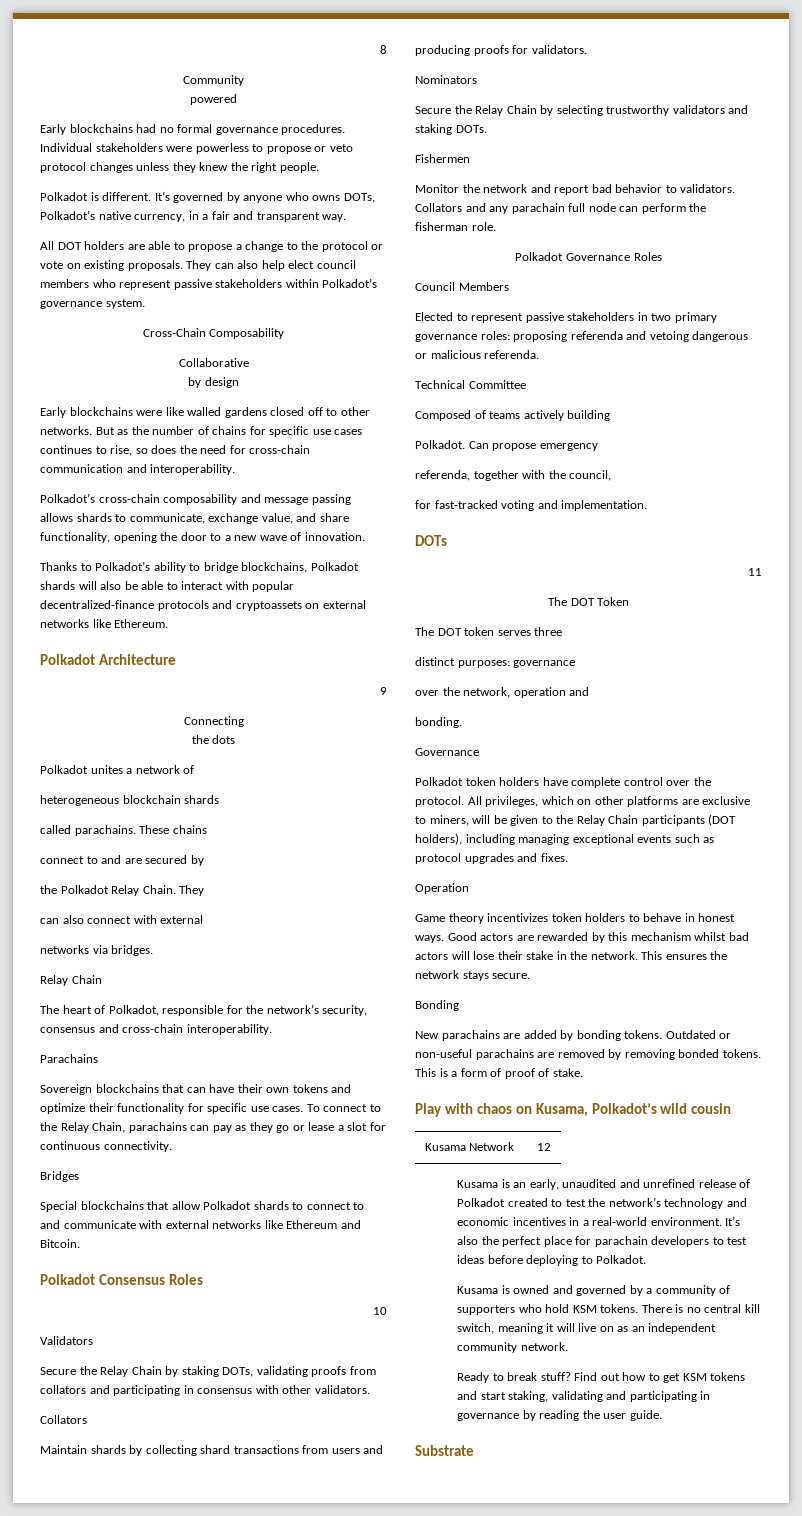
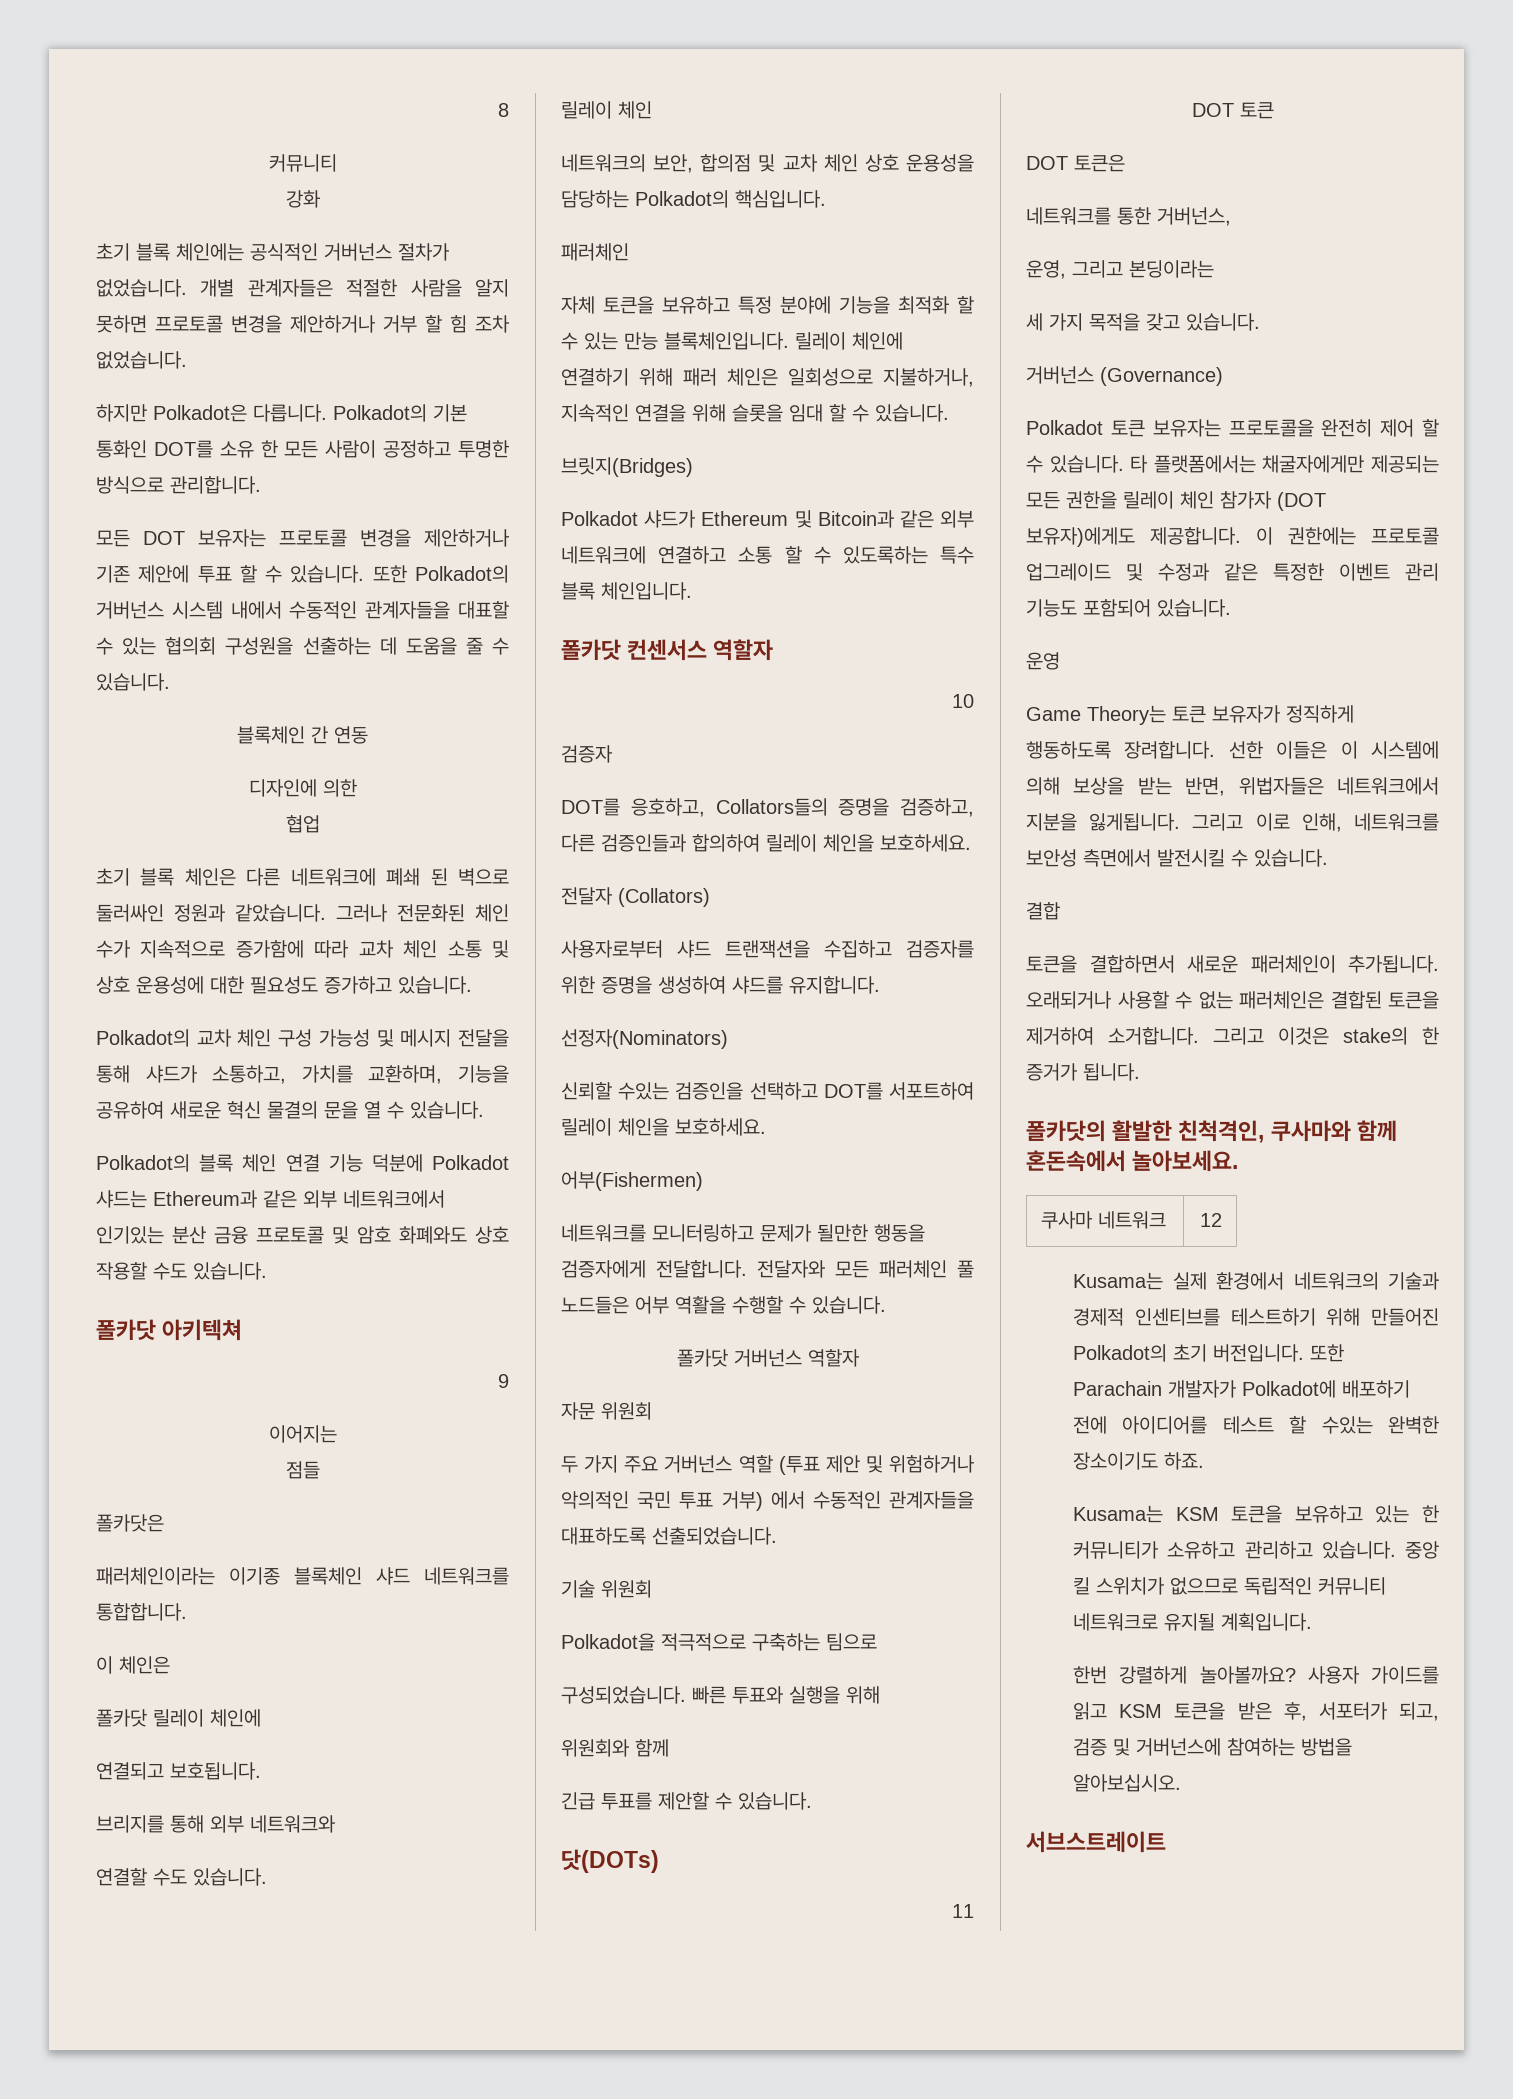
  8
- Community
- powered
- Early blockchains had no formal governance procedures. Individual stakeholders were powerless to propose or veto protocol changes unless they knew the right people.
- Polkadot is different. It’s governed by anyone who owns DOTs, Polkadot’s native currency, in a fair and transparent way.
- All DOT holders are able to propose a change to the protocol or vote on existing proposals. They can also help elect council members who represent passive stakeholders within Polkadot’s governance system.
- Cross-Chain Composability
- Collaborative
- by design
- Early blockchains were like walled gardens closed off to other networks. But as the number of chains for specific use cases continues to rise, so does the need for cross-chain communication and interoperability.
- Polkadot’s cross-chain composability and message passing allows shards to communicate, exchange value, and share functionality, opening the door to a new wave of innovation.
- Thanks to Polkadot’s ability to bridge blockchains, Polkadot shards will also be able to interact with popular decentralized-finance protocols and cryptoassets on external networks like Ethereum.
- Polkadot Architecture
+ 커뮤니티
+ 강화
+ 초기 블록 체인에는 공식적인 거버넌스 절차가 없었습니다. 개별 관계자들은 적절한 사람을 알지 못하면 프로토콜 변경을 제안하거나 거부 할 힘 조차 없었습니다.
+ 하지만 Polkadot은 다릅니다. Polkadot의 기본 통화인 DOT를 소유 한 모든 사람이 공정하고 투명한 방식으로 관리합니다.
+ 모든 DOT 보유자는 프로토콜 변경을 제안하거나 기존 제안에 투표 할 수 있습니다. 또한 Polkadot의 거버넌스 시스템 내에서 수동적인 관계자들을 대표할 수 있는 협의회 구성원을 선출하는 데 도움을 줄 수 있습니다.
+ 블록체인 간 연동
+ 디자인에 의한
+ 협업
+ 초기 블록 체인은 다른 네트워크에 폐쇄 된 벽으로 둘러싸인 정원과 같았습니다. 그러나 전문화된 체인 수가 지속적으로 증가함에 따라 교차 체인 소통 및 상호 운용성에 대한 필요성도 증가하고 있습니다.
+ Polkadot의 교차 체인 구성 가능성 및 메시지 전달을 통해 샤드가 소통하고, 가치를 교환하며, 기능을 공유하여 새로운 혁신 물결의 문을 열 수 있습니다.
+ Polkadot의 블록 체인 연결 기능 덕분에 Polkadot 샤드는 Ethereum과 같은 외부 네트워크에서 인기있는 분산 금융 프로토콜 및 암호 화폐와도 상호 작용할 수도 있습니다.
+ 폴카닷 아키텍쳐
  9
- Connecting
- the dots
- Polkadot unites a network of
- heterogeneous blockchain shards
- called parachains. These chains
- connect to and are secured by
- the Polkadot Relay Chain. They
- can also connect with external
- networks via bridges.
- Relay Chain
- The heart of Polkadot, responsible for the network’s security, consensus and cross-chain interoperability.
- Parachains
- Sovereign blockchains that can have their own tokens and optimize their functionality for specific use cases. To connect to the Relay Chain, parachains can pay as they go or lease a slot for continuous connectivity.
- Bridges
- Special blockchains that allow Polkadot shards to connect to and communicate with external networks like Ethereum and Bitcoin.
- Polkadot Consensus Roles
+ 이어지는
+ 점들
+ 폴카닷은
+ 패러체인이라는 이기종 블록체인 샤드 네트워크를 통합합니다.
+ 이 체인은
+ 폴카닷 릴레이 체인에
+ 연결되고 보호됩니다.
+ 브리지를 통해 외부 네트워크와
+ 연결할 수도 있습니다.
+ 릴레이 체인
+ 네트워크의 보안, 합의점 및 교차 체인 상호 운용성을 담당하는 Polkadot의 핵심입니다.
+ 패러체인
+ 자체 토큰을 보유하고 특정 분야에 기능을 최적화 할 수 있는 만능 블록체인입니다. 릴레이 체인에 연결하기 위해 패러 체인은 일회성으로 지불하거나, 지속적인 연결을 위해 슬롯을 임대 할 수 있습니다.
+ 브릿지(Bridges)
+ Polkadot 샤드가 Ethereum 및 Bitcoin과 같은 외부 네트워크에 연결하고 소통 할 수 있도록하는 특수 블록 체인입니다.
+ 폴카닷 컨센서스 역할자
  10
- Validators
- Secure the Relay Chain by staking DOTs, validating proofs from collators and participating in consensus with other validators.
- Collators
- Maintain shards by collecting shard transactions from users and producing proofs for validators.
- Nominators
- Secure the Relay Chain by selecting trustworthy validators and staking DOTs.
- Fishermen
- Monitor the network and report bad behavior to validators. Collators and any parachain full node can perform the fisherman role.
- Polkadot Governance Roles
- Council Members
- Elected to represent passive stakeholders in two primary governance roles: proposing referenda and vetoing dangerous or malicious referenda.
- Technical Committee
- Composed of teams actively building
- Polkadot. Can propose emergency
- referenda, together with the council,
- for fast-tracked voting and implementation.
- DOTs
+ 검증자
+ DOT를 응호하고, Collators들의 증명을 검증하고, 다른 검증인들과 합의하여 릴레이 체인을 보호하세요.
+ 전달자 (Collators)
+ 사용자로부터 샤드 트랜잭션을 수집하고 검증자를 위한 증명을 생성하여 샤드를 유지합니다.
+ 선정자(Nominators)
+ 신뢰할 수있는 검증인을 선택하고 DOT를 서포트하여 릴레이 체인을 보호하세요.
+ 어부(Fishermen)
+ 네트워크를 모니터링하고 문제가 될만한 행동을 검증자에게 전달합니다. 전달자와 모든 패러체인 풀 노드들은 어부 역활을 수행할 수 있습니다.
+ 폴카닷 거버넌스 역할자
+ 자문 위원회
+ 두 가지 주요 거버넌스 역할 (투표 제안 및 위험하거나 악의적인 국민 투표 거부) 에서 수동적인 관계자들을 대표하도록 선출되었습니다.
+ 기술 위원회
+ Polkadot을 적극적으로 구축하는 팀으로
+ 구성되었습니다. 빠른 투표와 실행을 위해
+ 위원회와 함께
+ 긴급 투표를 제안할 수 있습니다.
+ 닷(DOTs)
  11
- The DOT Token
- The DOT token serves three
- distinct purposes: governance
- over the network, operation and
- bonding.
- Governance
- Polkadot token holders have complete control over the protocol. All privileges, which on other platforms are exclusive to miners, will be given to the Relay Chain participants (DOT holders), including managing exceptional events such as protocol upgrades and fixes.
- Operation
- Game theory incentivizes token holders to behave in honest ways. Good actors are rewarded by this mechanism whilst bad actors will lose their stake in the network. This ensures the network stays secure.
- Bonding
- New parachains are added by bonding tokens. Outdated or non-useful parachains are removed by removing bonded tokens. This is a form of proof of stake.
- Play with chaos on Kusama, Polkadot’s wild cousin
- Kusama Network | 12
- Kusama is an early, unaudited and unrefined release of Polkadot created to test the network’s technology and economic incentives in a real-world environment. It’s also the perfect place for parachain developers to test ideas before deploying to Polkadot.
- Kusama is owned and governed by a community of supporters who hold KSM tokens. There is no central kill switch, meaning it will live on as an independent community network.
- Ready to break stuff? Find out how to get KSM tokens and start staking, validating and participating in governance by reading the user guide.
- Substrate
+ DOT 토큰
+ DOT 토큰은
+ 네트워크를 통한 거버넌스,
+ 운영, 그리고 본딩이라는
+ 세 가지 목적을 갖고 있습니다.
+ 거버넌스 (Governance)
+ Polkadot 토큰 보유자는 프로토콜을 완전히 제어 할 수 있습니다. 타 플랫폼에서는 채굴자에게만 제공되는 모든 권한을 릴레이 체인 참가자 (DOT 보유자)에게도 제공합니다. 이 권한에는 프로토콜 업그레이드 및 수정과 같은 특정한 이벤트 관리 기능도 포함되어 있습니다.
+ 운영
+ Game Theory는 토큰 보유자가 정직하게 행동하도록 장려합니다. 선한 이들은 이 시스템에 의해 보상을 받는 반면, 위법자들은 네트워크에서 지분을 잃게됩니다. 그리고 이로 인해, 네트워크를 보안성 측면에서 발전시킬 수 있습니다.
+ 결합
+ 토큰을 결합하면서 새로운 패러체인이 추가됩니다. 오래되거나 사용할 수 없는 패러체인은 결합된 토큰을 제거하여 소거합니다. 그리고 이것은 stake의 한 증거가 됩니다.
+ 폴카닷의 활발한 친척격인, 쿠사마와 함께 혼돈속에서 놀아보세요.
+ 쿠사마 네트워크 | 12
+ Kusama는 실제 환경에서 네트워크의 기술과 경제적 인센티브를 테스트하기 위해 만들어진 Polkadot의 초기 버전입니다. 또한 Parachain 개발자가 Polkadot에 배포하기 전에 아이디어를 테스트 할 수있는 완벽한 장소이기도 하죠.
+ Kusama는 KSM 토큰을 보유하고 있는 한 커뮤니티가 소유하고 관리하고 있습니다. 중앙 킬 스위치가 없으므로 독립적인 커뮤니티 네트워크로 유지될 계획입니다.
+ 한번 강렬하게 놀아볼까요? 사용자 가이드를 읽고 KSM 토큰을 받은 후, 서포터가 되고, 검증 및 거버넌스에 참여하는 방법을 알아보십시오.
+ 서브스트레이트

